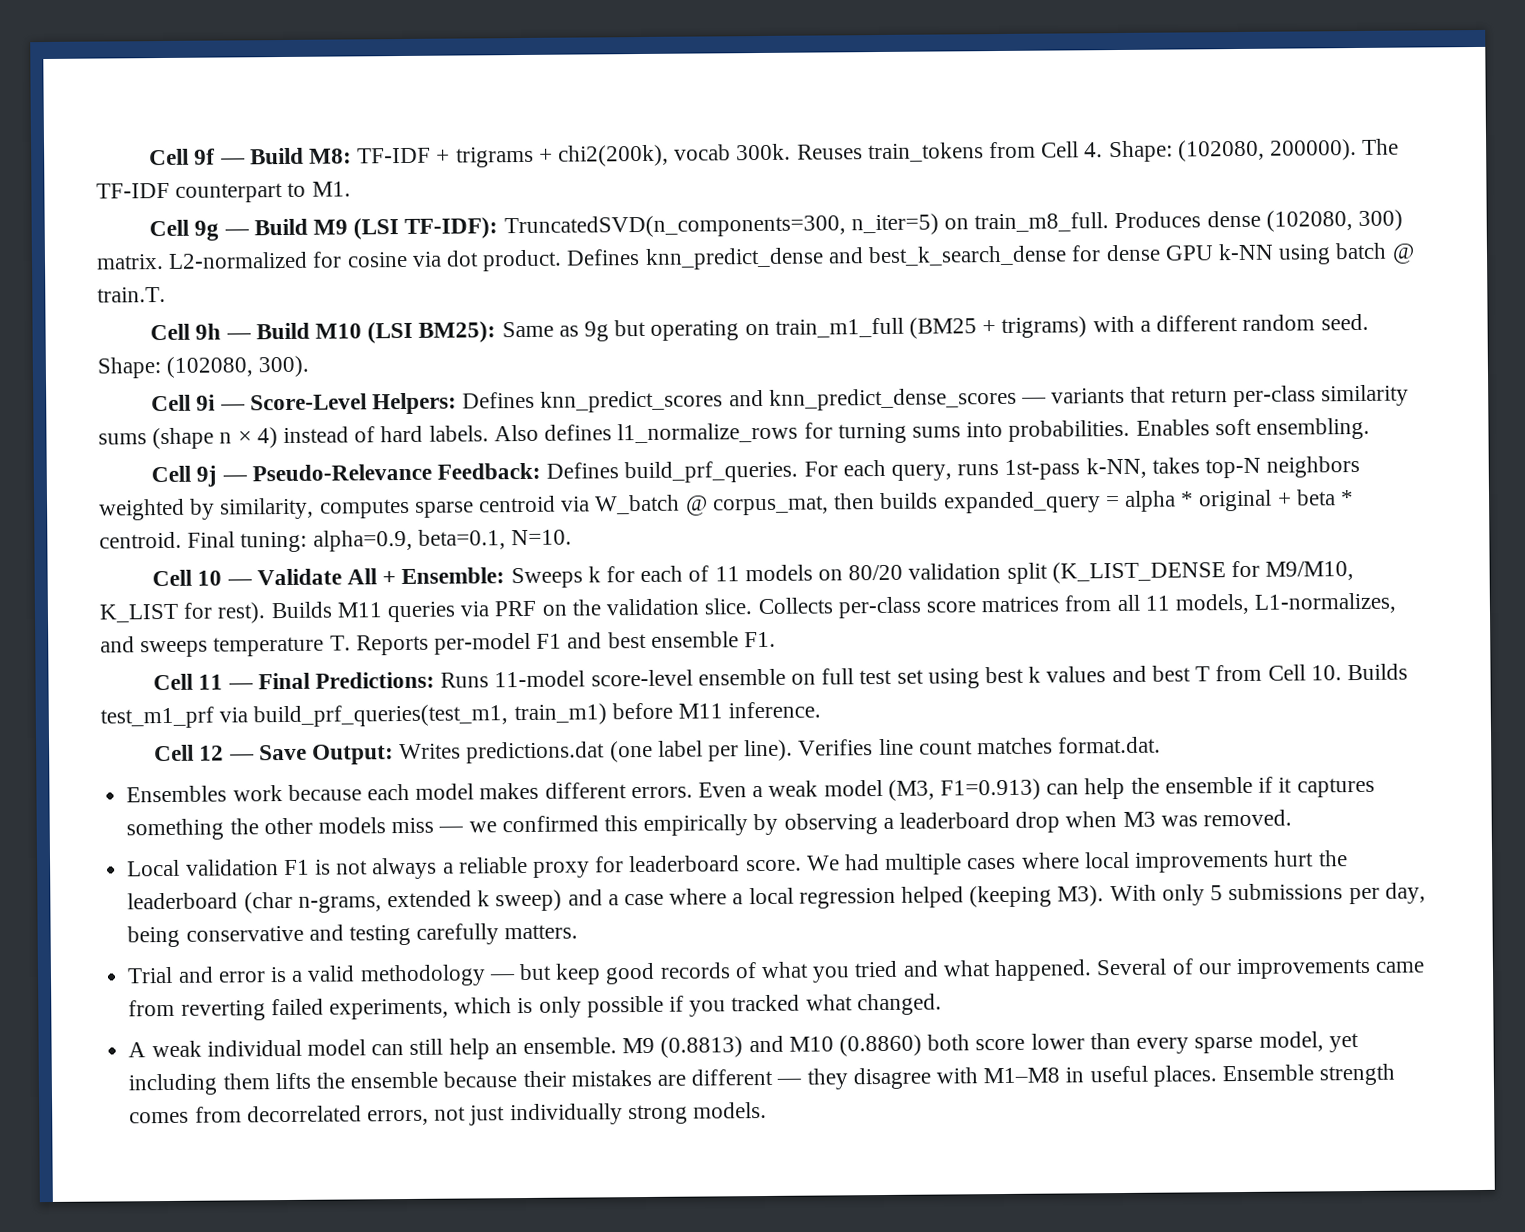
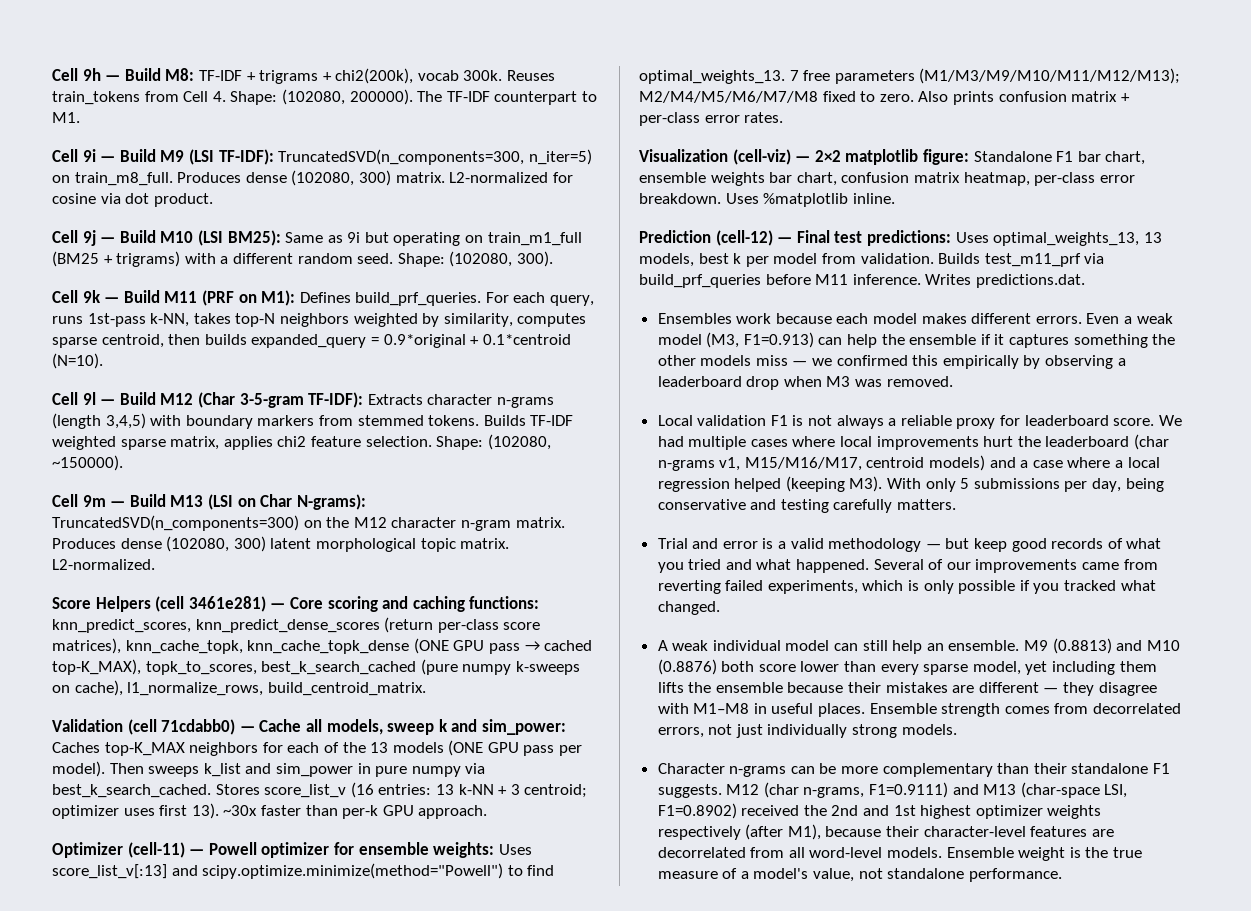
- Cell 9f — Build M8: TF-IDF + trigrams + chi2(200k), vocab 300k.
+ Cell 9h — Build M8: TF-IDF + trigrams + chi2(200k), vocab 300k.
- Cell 9g — Build M9 (LSI TF-IDF): TruncatedSVD(n_components=300, n_iter=5) on train_m8_full.
+ Cell 9i — Build M9 (LSI TF-IDF): TruncatedSVD(n_components=300, n_iter=5) on train_m8_full.
- L2-normalized for cosine via dot product. Defines knn_predict_dense and best_k_search_dense for dense GPU k-NN using batch @ train.T.
- Cell 9h — Build M10 (LSI BM25): Same as 9g but operating on train_m1_full (BM25 + trigrams) with a different random seed.
+ L2-normalized for cosine via dot product.
+ Cell 9j — Build M10 (LSI BM25): Same as 9i but operating on train_m1_full (BM25 + trigrams) with a different random seed.
- Cell 9i — Score-Level Helpers: Defines knn_predict_scores and knn_predict_dense_scores — variants that return per-class similarity sums (shape n × 4) instead of hard labels. Also defines l1_normalize_rows for turning sums into probabilities. Enables soft ensembling.
- Cell 9j — Pseudo-Relevance Feedback: Defines build_prf_queries.
+ Cell 9k — Build M11 (PRF on M1): Defines build_prf_queries.
- For each query, runs 1st-pass k-NN, takes top-N neighbors weighted by similarity, computes sparse centroid via W_batch @ corpus_mat, then builds expanded_query = alpha * original + beta * centroid. Final tuning: alpha=0.9, beta=0.1, N=10.
- Cell 10 — Validate All + Ensemble: Sweeps k for each of 11 models on 80/20 validation split (K_LIST_DENSE for M9/M10, K_LIST for rest). Builds M11 queries via PRF on the validation slice. Collects per-class score matrices from all 11 models, L1-normalizes, and sweeps temperature T. Reports per-model F1 and best ensemble F1.
- Cell 11 — Final Predictions: Runs 11-model score-level ensemble on full test set using best k values and best T from Cell 10. Builds test_m1_prf via build_prf_queries(test_m1, train_m1) before M11 inference.
- Cell 12 — Save Output: Writes predictions.dat (one label per line). Verifies line count matches format.dat.
+ For each query, runs 1st-pass k-NN, takes top-N neighbors weighted by similarity, computes sparse centroid, then builds expanded_query = 0.9*original + 0.1*centroid (N=10).
+ Cell 9l — Build M12 (Char 3-5-gram TF-IDF): Extracts character n-grams (length 3,4,5) with boundary markers from stemmed tokens. Builds TF-IDF weighted sparse matrix, applies chi2 feature selection. Shape: (102080, ~150000).
+ Cell 9m — Build M13 (LSI on Char N-grams): TruncatedSVD(n_components=300) on the M12 character n-gram matrix. Produces dense (102080, 300) latent morphological topic matrix. L2-normalized.
+ Score Helpers (cell 3461e281) — Core scoring and caching functions: knn_predict_scores, knn_predict_dense_scores (return per-class score matrices), knn_cache_topk, knn_cache_topk_dense (ONE GPU pass → cached top-K_MAX), topk_to_scores, best_k_search_cached (pure numpy k-sweeps on cache), l1_normalize_rows, build_centroid_matrix.
+ Validation (cell 71cdabb0) — Cache all models, sweep k and sim_power: Caches top-K_MAX neighbors for each of the 13 models (ONE GPU pass per model). Then sweeps k_list and sim_power in pure numpy via best_k_search_cached. Stores score_list_v (16 entries: 13 k-NN + 3 centroid; optimizer uses first 13). ~30x faster than per-k GPU approach.
+ Optimizer (cell-11) — Powell optimizer for ensemble weights: Uses score_list_v[:13] and scipy.optimize.minimize(method="Powell") to find optimal_weights_13. 7 free parameters (M1/M3/M9/M10/M11/M12/M13); M2/M4/M5/M6/M7/M8 fixed to zero. Also prints confusion matrix + per-class error rates.
+ Visualization (cell-viz) — 2×2 matplotlib figure: Standalone F1 bar chart, ensemble weights bar chart, confusion matrix heatmap, per-class error breakdown. Uses %matplotlib inline.
+ Prediction (cell-12) — Final test predictions: Uses optimal_weights_13, 13 models, best k per model from validation. Builds test_m11_prf via build_prf_queries before M11 inference. Writes predictions.dat.
- We had multiple cases where local improvements hurt the leaderboard (char n-grams, extended k sweep) and a case where a local regression helped (keeping M3). With only 5 submissions per day, being conservative and testing carefully matters.
+ We had multiple cases where local improvements hurt the leaderboard (char n-grams v1, M15/M16/M17, centroid models) and a case where a local regression helped (keeping M3). With only 5 submissions per day, being conservative and testing carefully matters.
- M9 (0.8813) and M10 (0.8860) both score lower than every sparse model, yet including them lifts the ensemble because their mistakes are different — they disagree with M1–M8 in useful places.
+ M9 (0.8813) and M10 (0.8876) both score lower than every sparse model, yet including them lifts the ensemble because their mistakes are different — they disagree with M1–M8 in useful places.
+ Character n-grams can be more complementary than their standalone F1 suggests. M12 (char n-grams, F1=0.9111) and M13 (char-space LSI, F1=0.8902) received the 2nd and 1st highest optimizer weights respectively (after M1), because their character-level features are decorrelated from all word-level models. Ensemble weight is the true measure of a model's value, not standalone performance.

